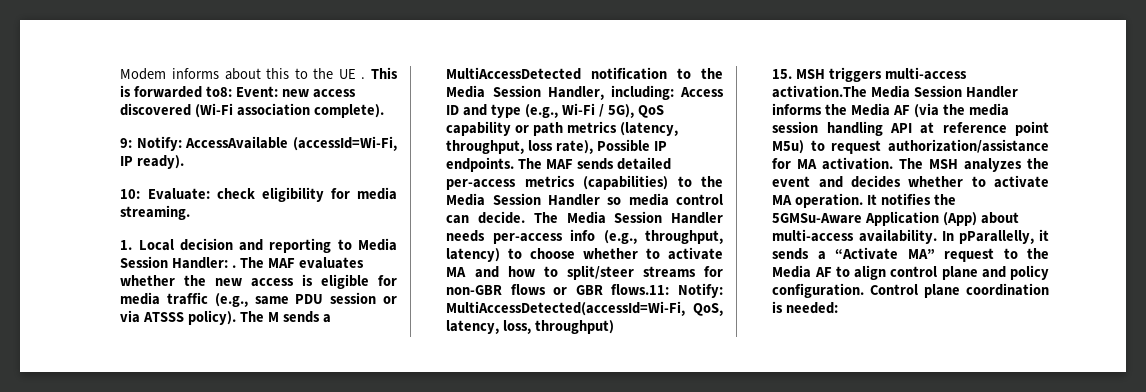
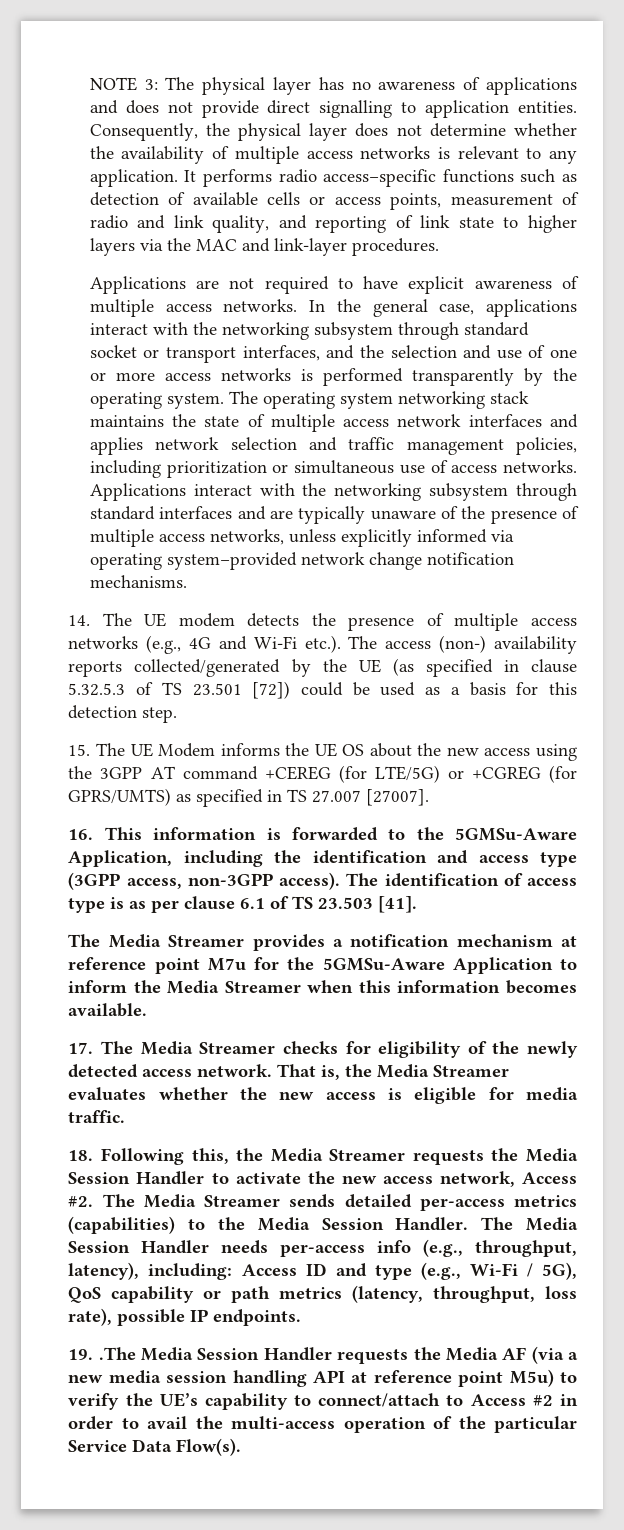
- Modem informs about this to the UE . This is forwarded to8: Event: new access discovered (Wi-Fi association complete).
- 9: Notify: AccessAvailable (accessId=Wi-Fi, IP ready).
- 10: Evaluate: check eligibility for media streaming.
- 1. Local decision and reporting to Media Session Handler: . The MAF evaluates whether the new access is eligible for media traffic (e.g., same PDU session or via ATSSS policy). The M sends a MultiAccessDetected notification to the Media Session Handler, including: Access ID and type (e.g., Wi-Fi / 5G), QoS capability or path metrics (latency, throughput, loss rate), Possible IP endpoints. The MAF sends detailed per-access metrics (capabilities) to the Media Session Handler so media control can decide. The Media Session Handler needs per-access info (e.g., throughput, latency) to choose whether to activate MA and how to split/steer streams for non-GBR flows or GBR flows.11: Notify: MultiAccessDetected(accessId=Wi-Fi, QoS, latency, loss, throughput)
- 15. MSH triggers multi-access activation.The Media Session Handler informs the Media AF (via the media session handling API at reference point M5u) to request authorization/assistance for MA activation. The MSH analyzes the event and decides whether to activate MA operation. It notifies the 5GMSu-Aware Application (App) about multi-access availability. In pParallelly, it sends a “Activate MA” request to the Media AF to align control plane and policy configuration. Control plane coordination is needed:
+ NOTE 3: The physical layer has no awareness of applications and does not provide direct signalling to application entities. Consequently, the physical layer does not determine whether the availability of multiple access networks is relevant to any application. It performs radio access–specific functions such as detection of available cells or access points, measurement of radio and link quality, and reporting of link state to higher layers via the MAC and link-layer procedures.
+ Applications are not required to have explicit awareness of multiple access networks. In the general case, applications interact with the networking subsystem through standard socket or transport interfaces, and the selection and use of one or more access networks is performed transparently by the operating system. The operating system networking stack maintains the state of multiple access network interfaces and applies network selection and traffic management policies, including prioritization or simultaneous use of access networks. Applications interact with the networking subsystem through standard interfaces and are typically unaware of the presence of multiple access networks, unless explicitly informed via operating system–provided network change notification mechanisms.
+ 14. The UE modem detects the presence of multiple access networks (e.g., 4G and Wi-Fi etc.). The access (non-) availability reports collected/generated by the UE (as specified in clause 5.32.5.3 of TS 23.501 [72]) could be used as a basis for this detection step.
+ 15. The UE Modem informs the UE OS about the new access using the 3GPP AT command +CEREG (for LTE/5G) or +CGREG (for GPRS/UMTS) as specified in TS 27.007 [27007].
+ 16. This information is forwarded to the 5GMSu-Aware Application, including the identification and access type (3GPP access, non-3GPP access). The identification of access type is as per clause 6.1 of TS 23.503 [41].
+ The Media Streamer provides a notification mechanism at reference point M7u for the 5GMSu-Aware Application to inform the Media Streamer when this information becomes available.
+ 17. The Media Streamer checks for eligibility of the newly detected access network. That is, the Media Streamer evaluates whether the new access is eligible for media traffic.
+ 18. Following this, the Media Streamer requests the Media Session Handler to activate the new access network, Access #2. The Media Streamer sends detailed per-access metrics (capabilities) to the Media Session Handler. The Media Session Handler needs per-access info (e.g., throughput, latency), including: Access ID and type (e.g., Wi-Fi / 5G), QoS capability or path metrics (latency, throughput, loss rate), possible IP endpoints.
+ 19. .The Media Session Handler requests the Media AF (via a new media session handling API at reference point M5u) to verify the UE’s capability to connect/attach to Access #2 in order to avail the multi-access operation of the particular Service Data Flow(s).

